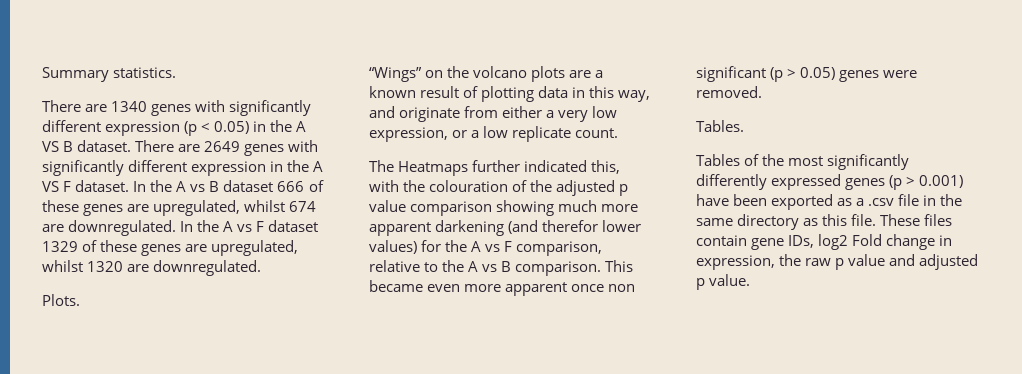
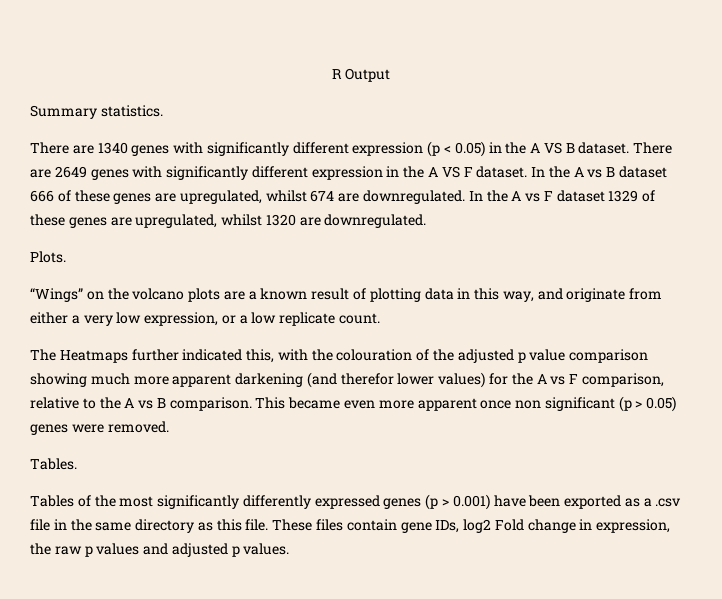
+ R Output
- These files contain gene IDs, log2 Fold change in expression, the raw p value and adjusted p value.
+ These files contain gene IDs, log2 Fold change in expression, the raw p values and adjusted p values.

